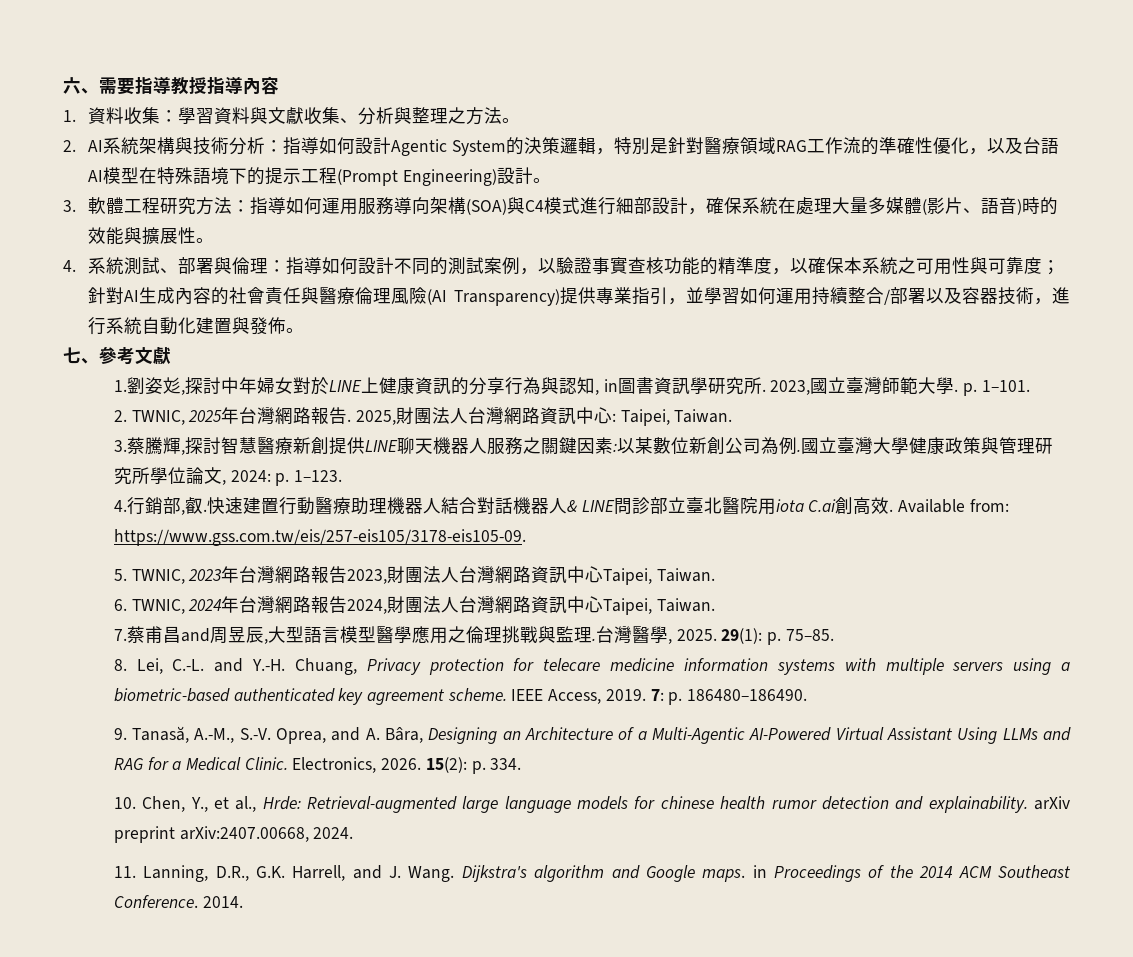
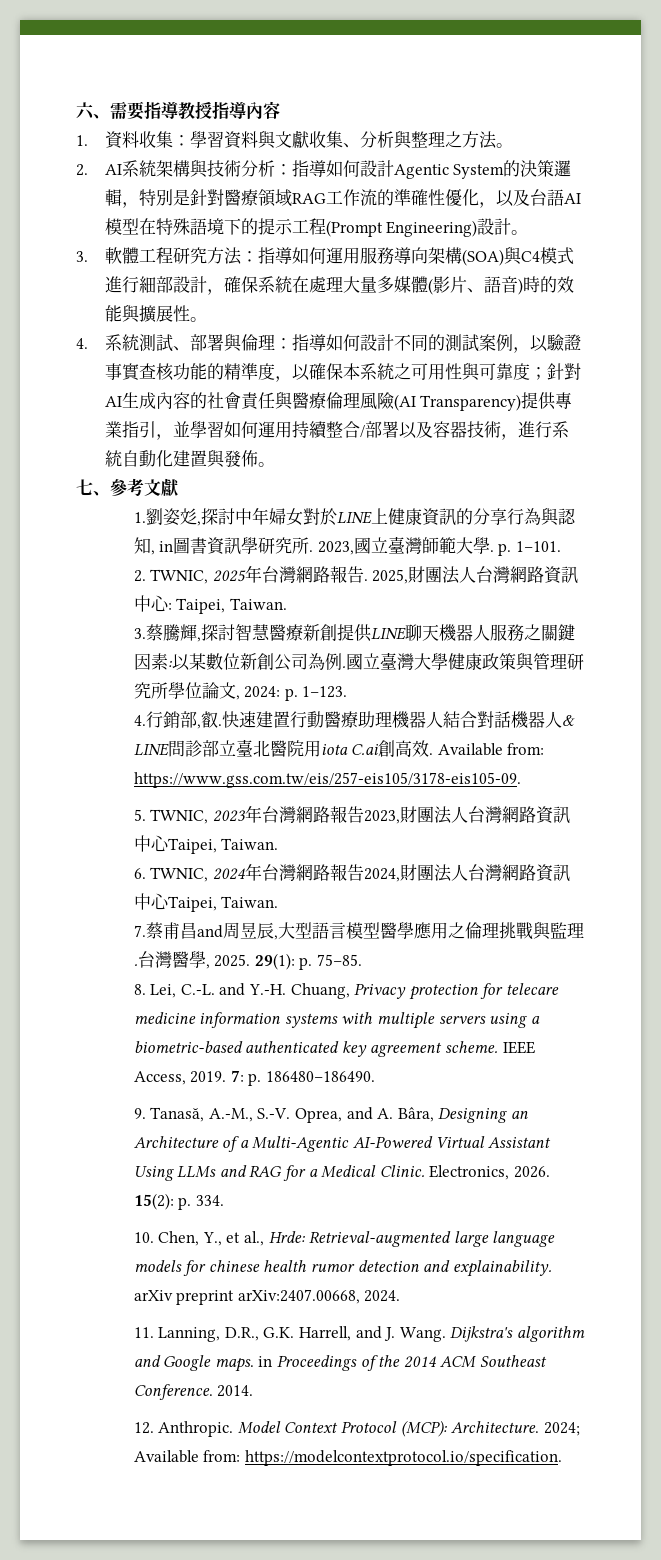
+ 12. Anthropic. Model Context Protocol (MCP): Architecture. 2024; Available from: https://modelcontextprotocol.io/specification.

